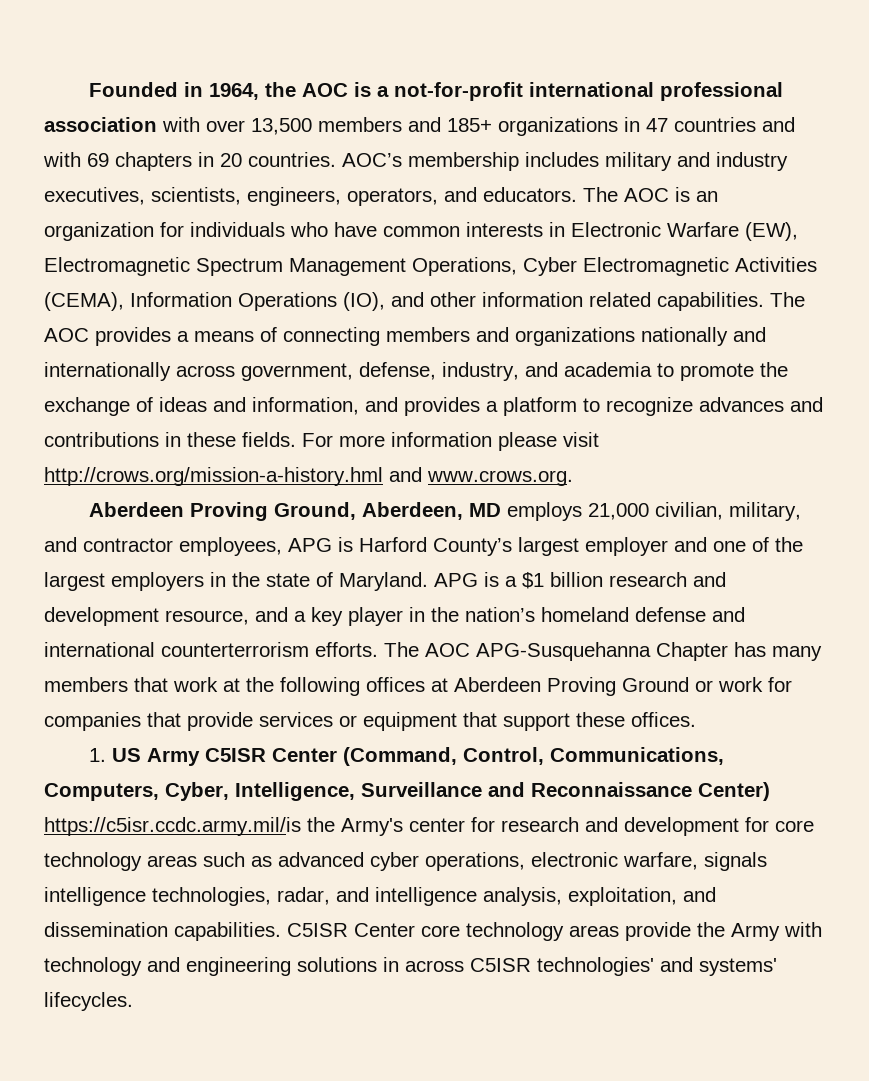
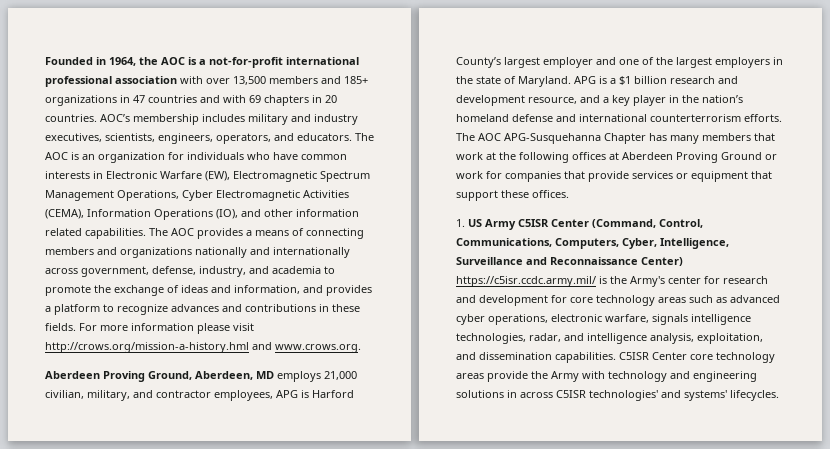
- 1. US Army C5ISR Center (Command, Control, Communications, Computers, Cyber, Intelligence, Surveillance and Reconnaissance Center) https://c5isr.ccdc.army.mil/is the Army's center for research and development for core technology areas such as advanced cyber operations, electronic warfare, signals intelligence technologies, radar, and intelligence analysis, exploitation, and dissemination capabilities.
+ 1. US Army C5ISR Center (Command, Control, Communications, Computers, Cyber, Intelligence, Surveillance and Reconnaissance Center) https://c5isr.ccdc.army.mil/ is the Army's center for research and development for core technology areas such as advanced cyber operations, electronic warfare, signals intelligence technologies, radar, and intelligence analysis, exploitation, and dissemination capabilities.

